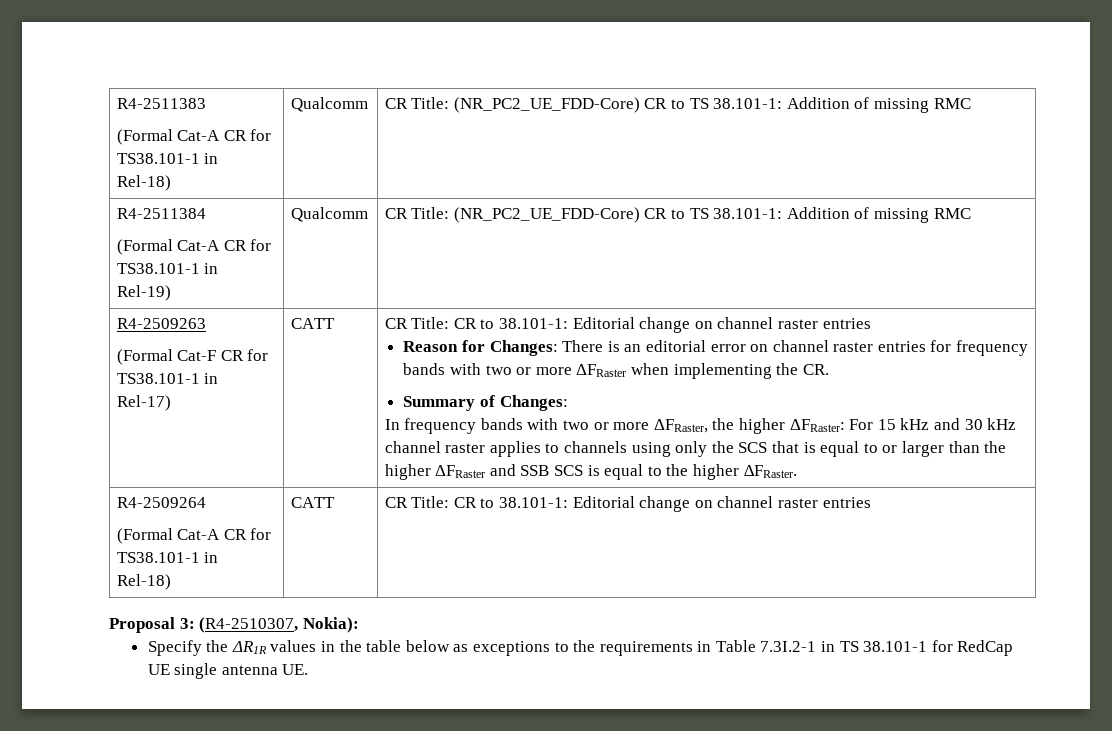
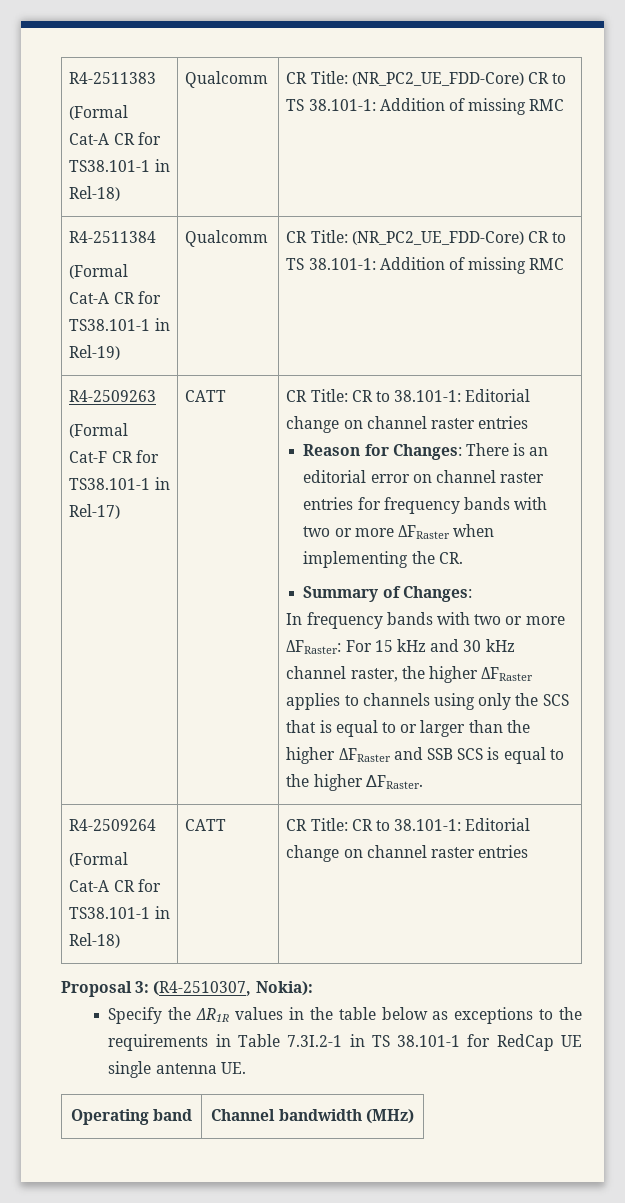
- In frequency bands with two or more ΔFRaster, the higher ΔFRaster: For 15 kHz and 30 kHz channel raster applies to channels using only the SCS that is equal to or larger than the higher ΔFRaster and SSB SCS is equal to the higher ∆FRaster.
+ In frequency bands with two or more ΔFRaster: For 15 kHz and 30 kHz channel raster, the higher ΔFRaster applies to channels using only the SCS that is equal to or larger than the higher ΔFRaster and SSB SCS is equal to the higher ∆FRaster.
+ Operating band | Channel bandwidth (MHz)

